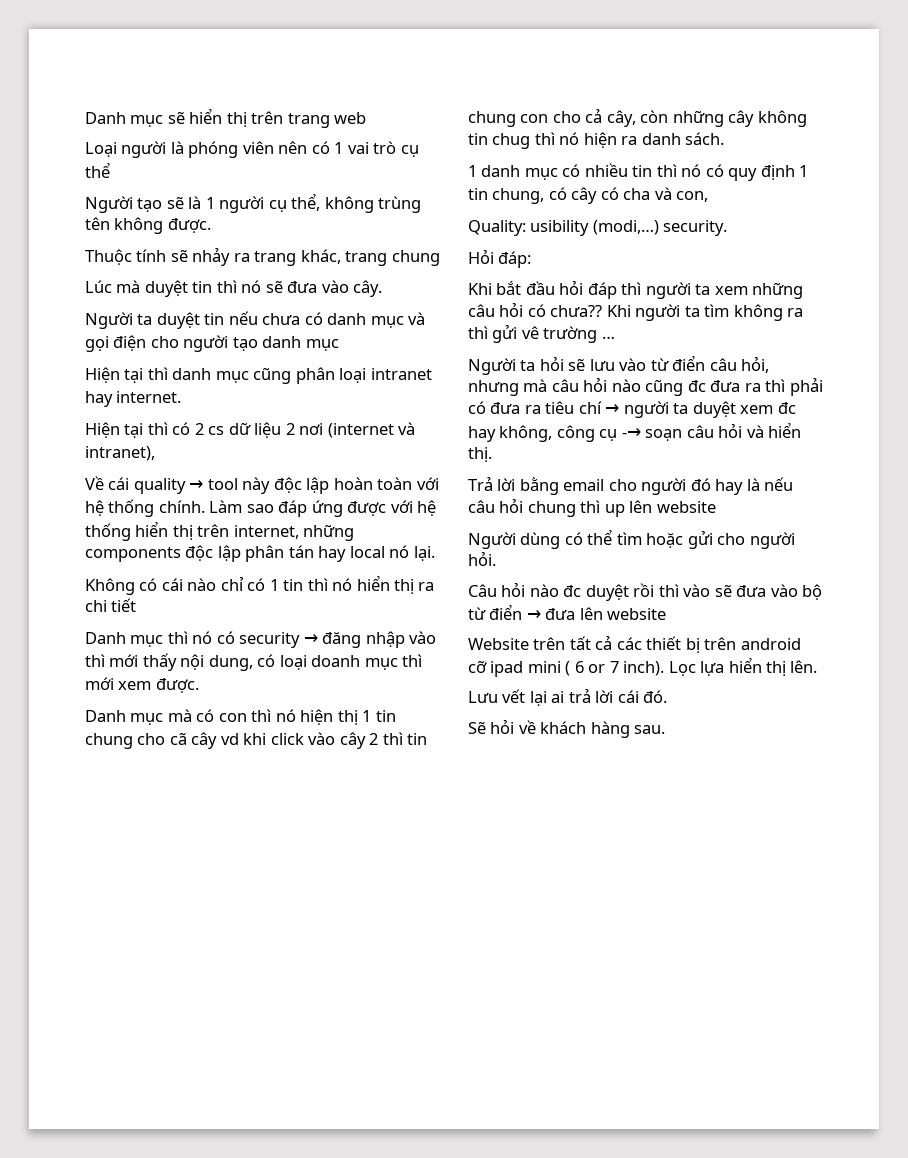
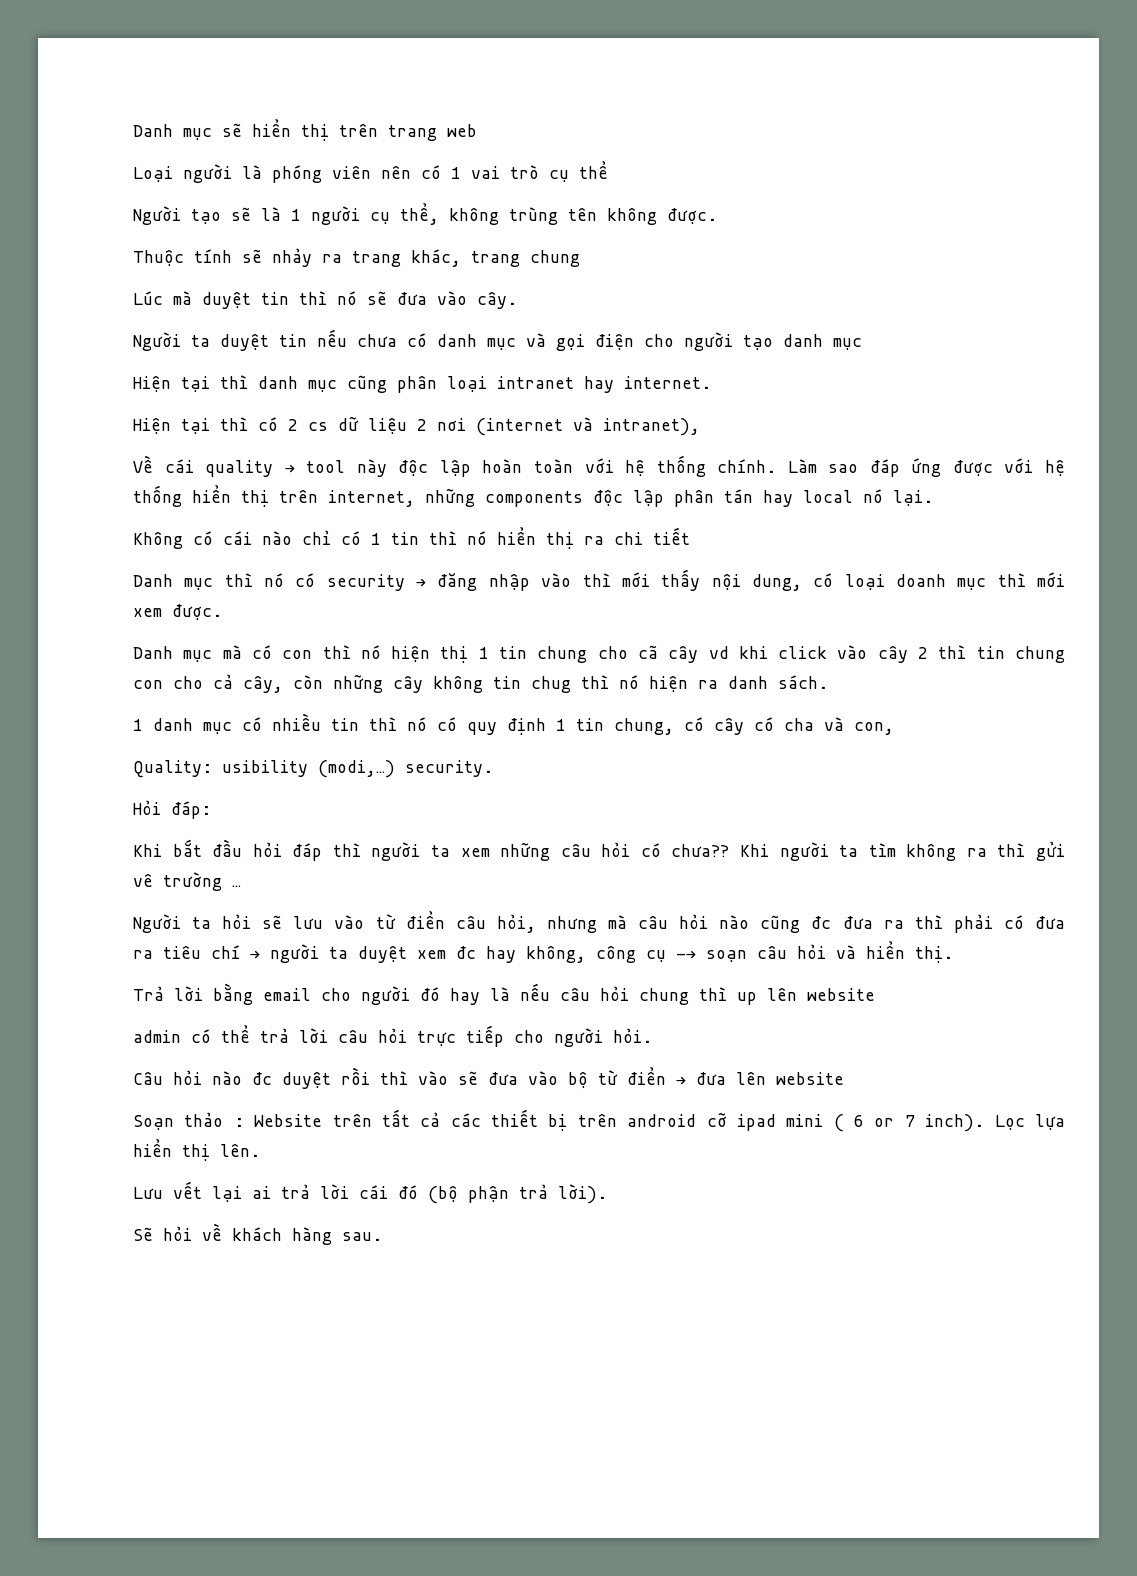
- Người dùng có thể tìm hoặc gửi cho người hỏi.
+ admin có thể trả lời câu hỏi trực tiếp cho người hỏi.
- Website trên tất cả các thiết bị trên android cỡ ipad mini ( 6 or 7 inch).
+ Soạn thảo : Website trên tất cả các thiết bị trên android cỡ ipad mini ( 6 or 7 inch).
- Lưu vết lại ai trả lời cái đó.
+ Lưu vết lại ai trả lời cái đó (bộ phận trả lời).

